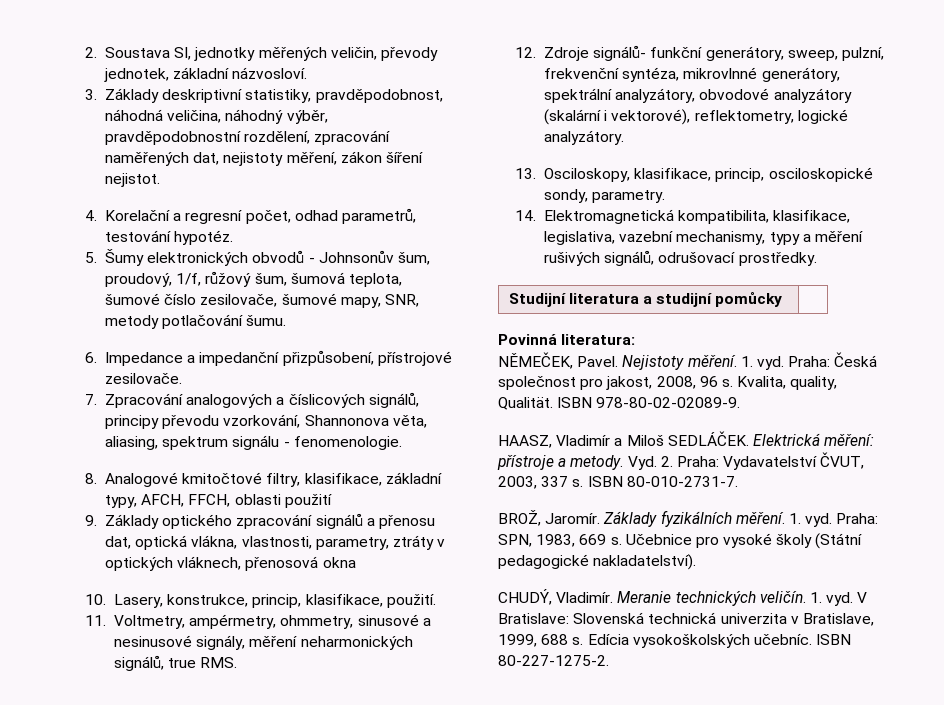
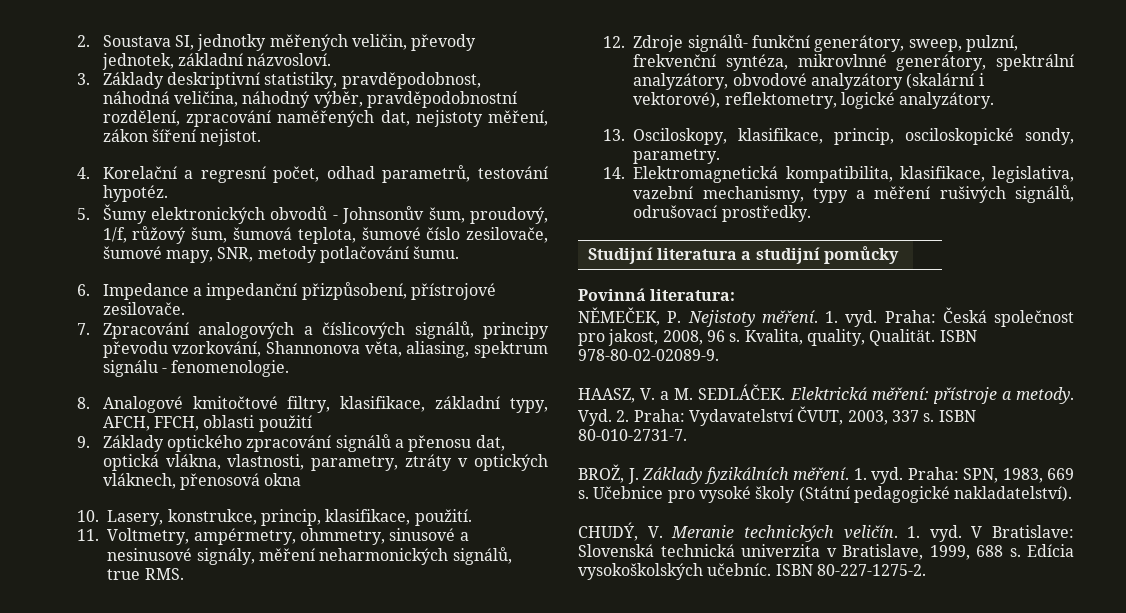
- NĚMEČEK, Pavel. Nejistoty měření.
+ NĚMEČEK, P. Nejistoty měření.
- HAASZ, Vladimír a Miloš SEDLÁČEK.
+ HAASZ, V. a M. SEDLÁČEK.
- BROŽ, Jaromír. Základy fyzikálních měření.
+ BROŽ, J. Základy fyzikálních měření.
- CHUDÝ, Vladimír. Meranie technických veličín.
+ CHUDÝ, V. Meranie technických veličín.

